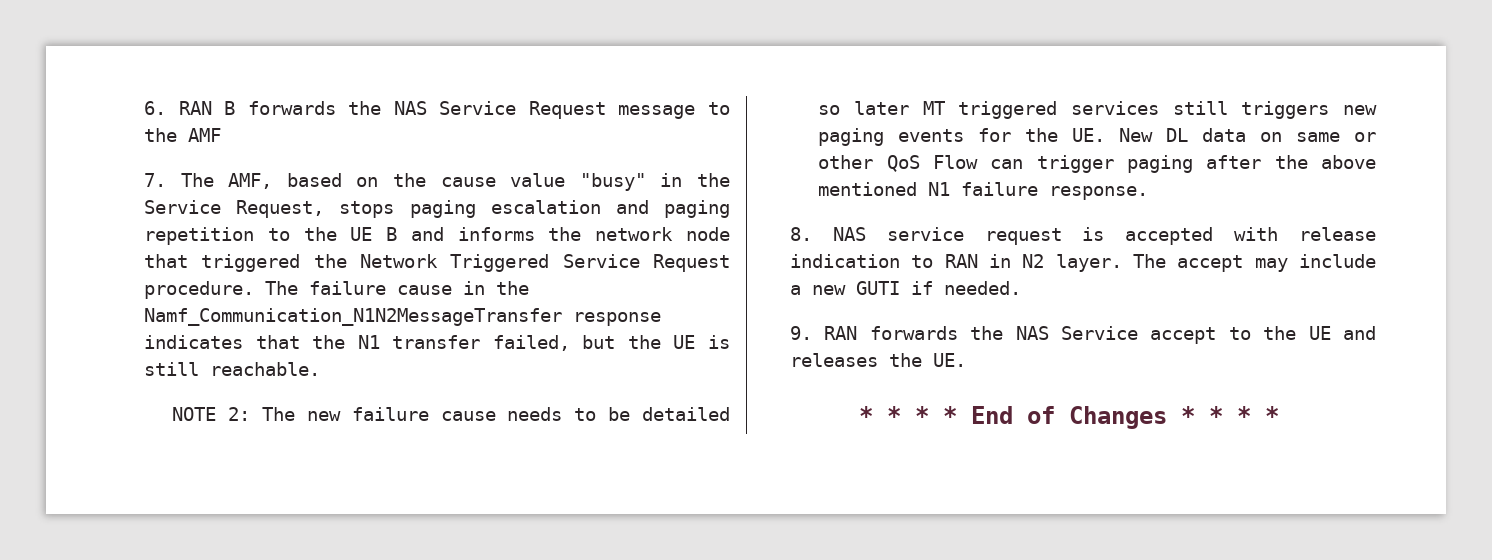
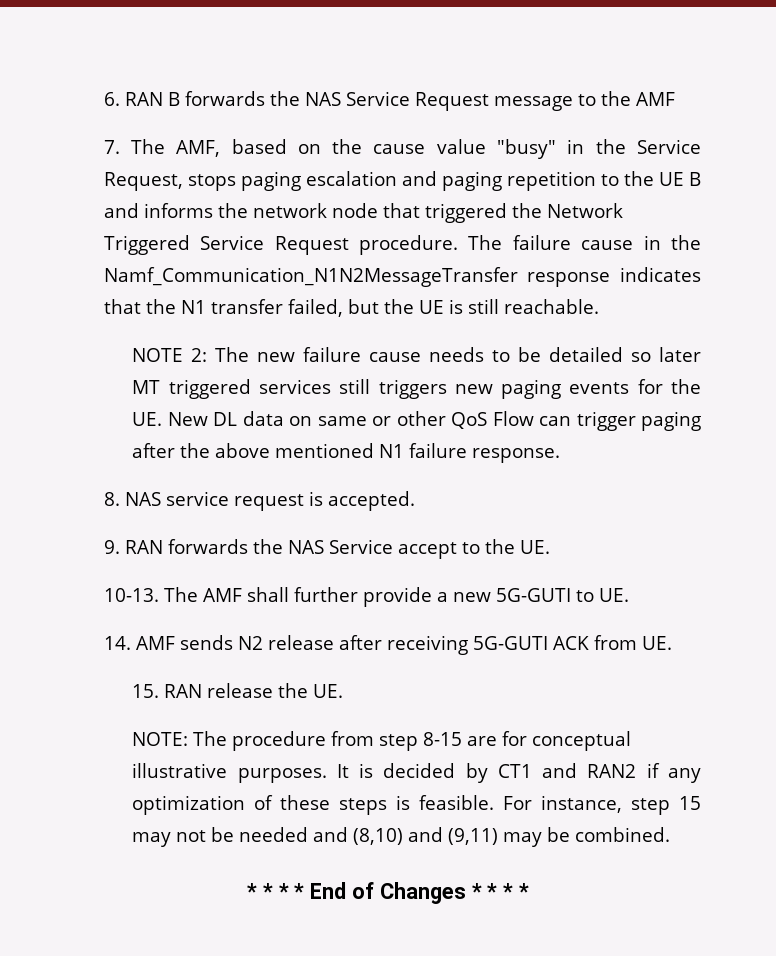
- 8. NAS service request is accepted with release indication to RAN in N2 layer. The accept may include a new GUTI if needed.
+ 8. NAS service request is accepted.
- 9. RAN forwards the NAS Service accept to the UE and releases the UE.
+ 9. RAN forwards the NAS Service accept to the UE.
+ 10-13. The AMF shall further provide a new 5G-GUTI to UE.
+ 14. AMF sends N2 release after receiving 5G-GUTI ACK from UE.
+ 15. RAN release the UE.
+ NOTE: The procedure from step 8-15 are for conceptual illustrative purposes. It is decided by CT1 and RAN2 if any optimization of these steps is feasible. For instance, step 15 may not be needed and (8,10) and (9,11) may be combined.

